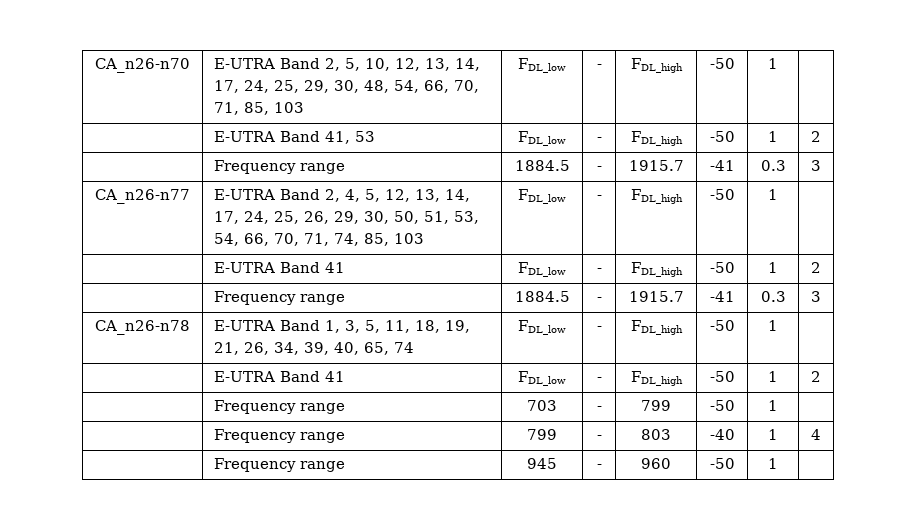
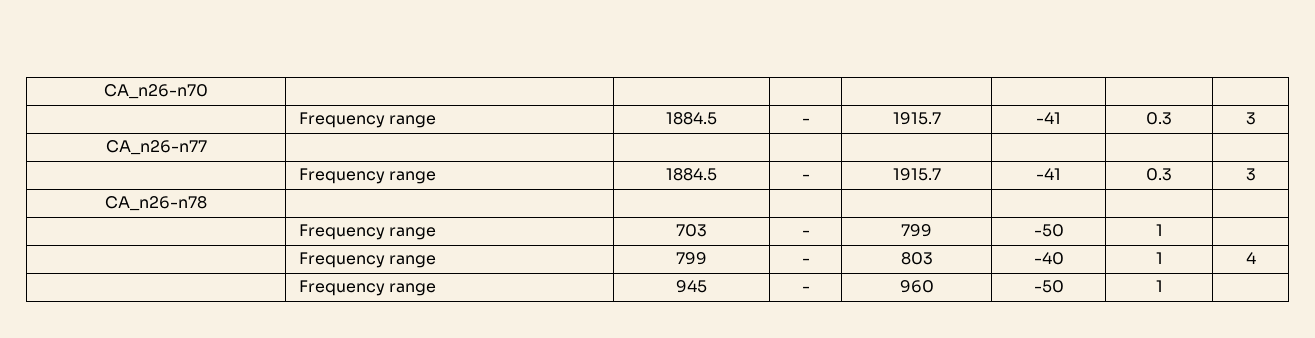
- CA_n26-n70 | E-UTRA Band 2, 5, 10, 12, 13, 14, 17, 24, 25, 29, 30, 48, 54, 66, 70, 71, 85, 103 | FDL_low | - | FDL_high | -50 | 1 |
- | E-UTRA Band 41, 53 | FDL_low | - | FDL_high | -50 | 1 | 2
+ CA_n26-n70 | | | | | | |
- CA_n26-n77 | E-UTRA Band 2, 4, 5, 12, 13, 14, 17, 24, 25, 26, 29, 30, 50, 51, 53, 54, 66, 70, 71, 74, 85, 103 | FDL_low | - | FDL_high | -50 | 1 |
- | E-UTRA Band 41 | FDL_low | - | FDL_high | -50 | 1 | 2
+ CA_n26-n77 | | | | | | |
- CA_n26-n78 | E-UTRA Band 1, 3, 5, 11, 18, 19, 21, 26, 34, 39, 40, 65, 74 | FDL_low | - | FDL_high | -50 | 1 |
- | E-UTRA Band 41 | FDL_low | - | FDL_high | -50 | 1 | 2
+ CA_n26-n78 | | | | | | |

